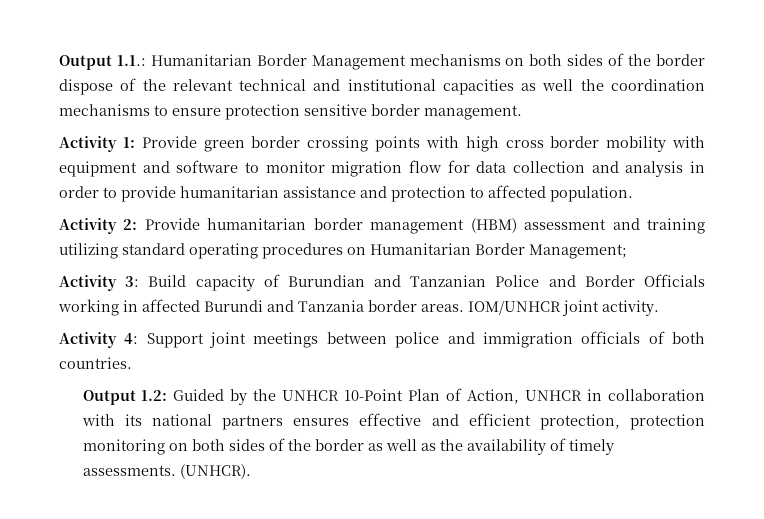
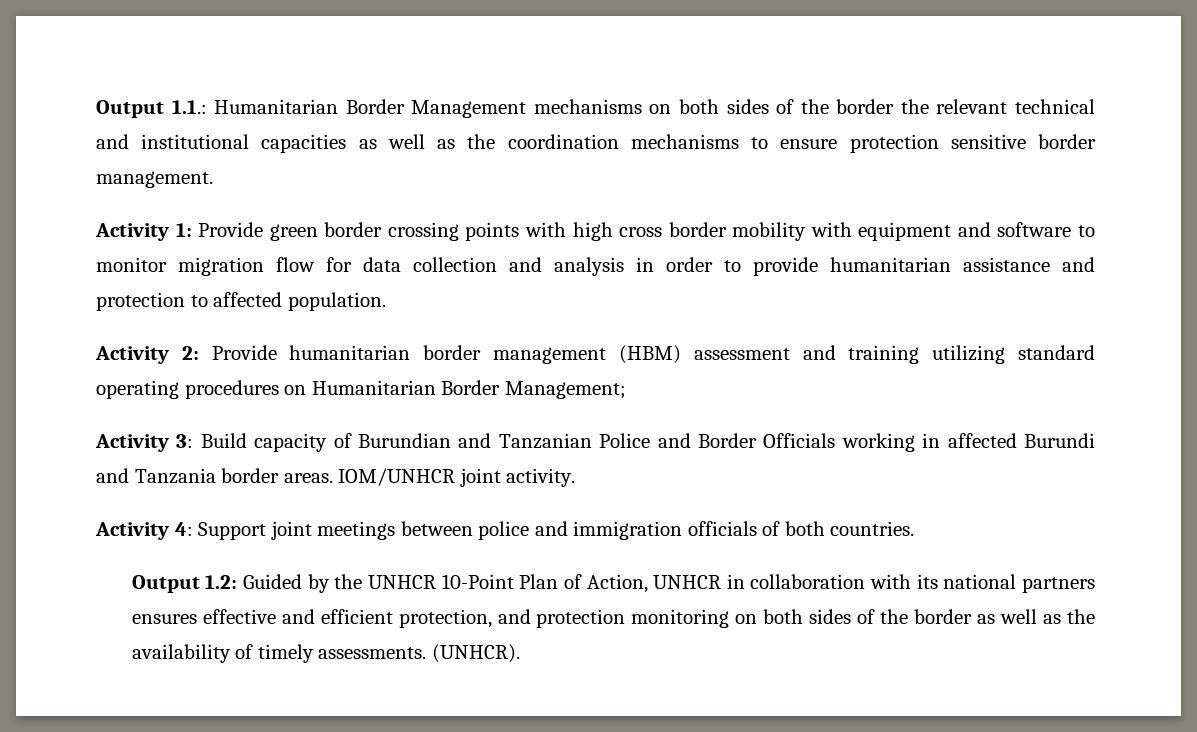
- Output 1.1.: Humanitarian Border Management mechanisms on both sides of the border dispose of the relevant technical and institutional capacities as well the coordination mechanisms to ensure protection sensitive border management.
+ Output 1.1.: Humanitarian Border Management mechanisms on both sides of the border the relevant technical and institutional capacities as well as the coordination mechanisms to ensure protection sensitive border management.
- Output 1.2: Guided by the UNHCR 10-Point Plan of Action, UNHCR in collaboration with its national partners ensures effective and efficient protection, protection monitoring on both sides of the border as well as the availability of timely assessments.
+ Output 1.2: Guided by the UNHCR 10-Point Plan of Action, UNHCR in collaboration with its national partners ensures effective and efficient protection, and protection monitoring on both sides of the border as well as the availability of timely assessments.

